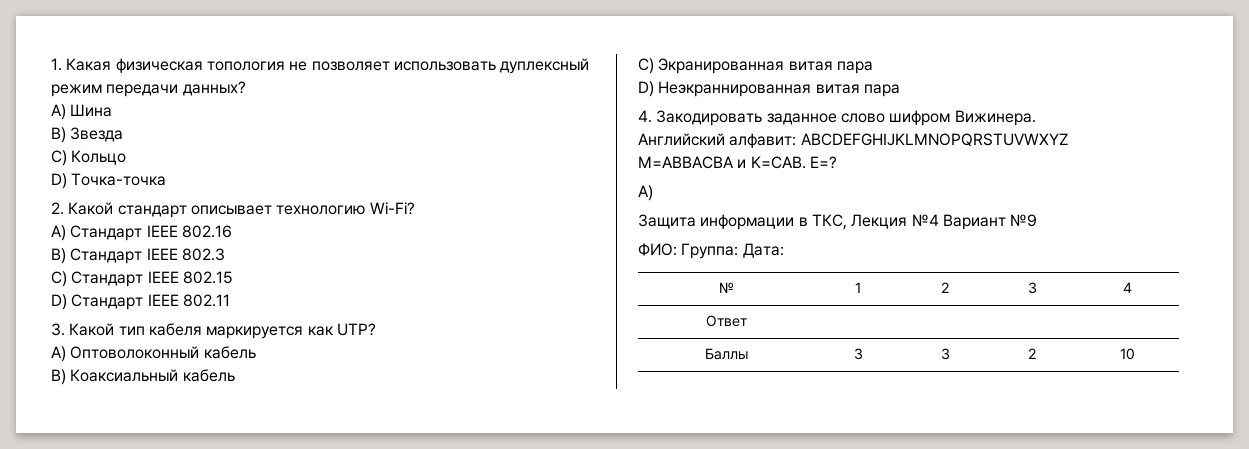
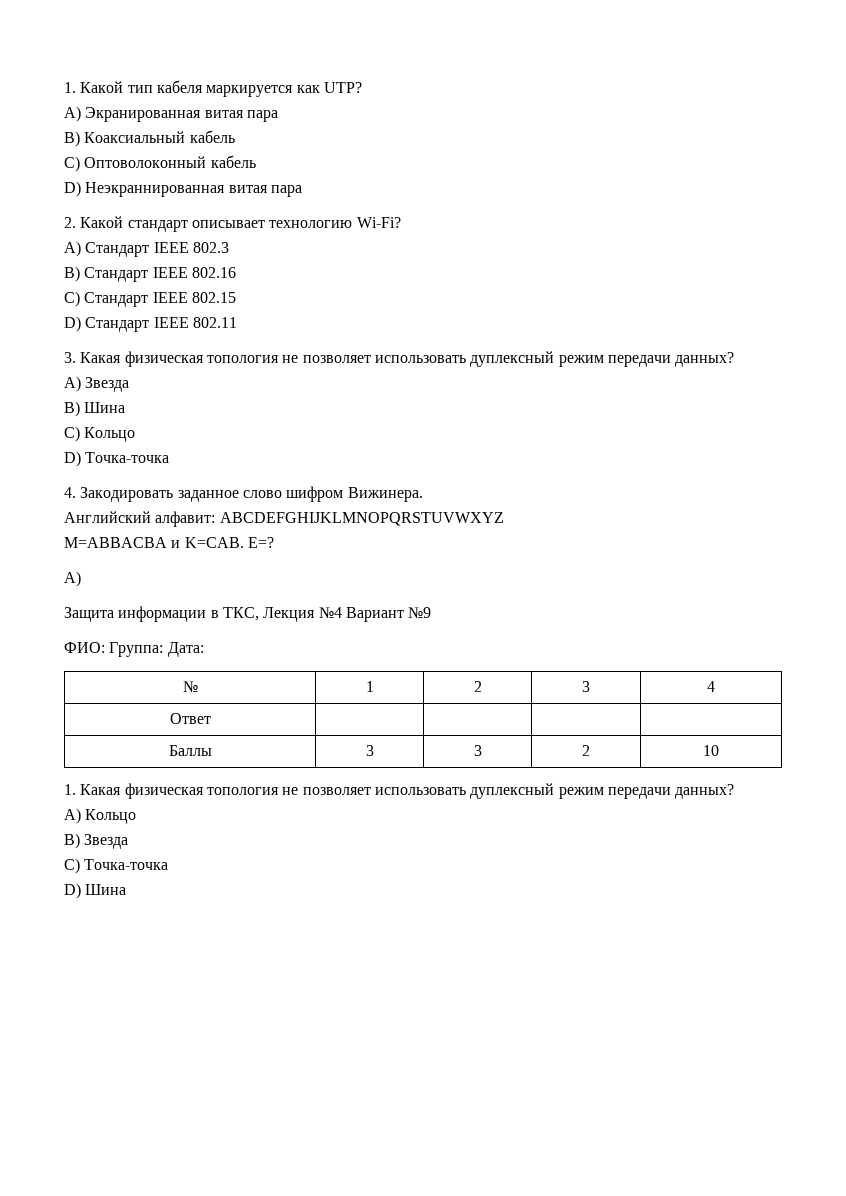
- 1. Какая физическая топология не позволяет использовать дуплексный режим передачи данных?
+ 1. Какой тип кабеля маркируется как UTP?
+ A) Экранированная витая пара
+ B) Коаксиальный кабель
+ C) Оптоволоконный кабель
+ D) Неэкраннированная витая пара
+ 2. Какой стандарт описывает технологию Wi-Fi?
+ A) Стандарт IEEE 802.3
+ B) Стандарт IEEE 802.16
+ C) Стандарт IEEE 802.15
+ D) Стандарт IEEE 802.11
+ 3. Какая физическая топология не позволяет использовать дуплексный режим передачи данных?
- A) Шина
- B) Звезда
+ A) Звезда
+ B) Шина
- 2. Какой стандарт описывает технологию Wi-Fi?
- A) Стандарт IEEE 802.16
- B) Стандарт IEEE 802.3
- C) Стандарт IEEE 802.15
- D) Стандарт IEEE 802.11
- 3. Какой тип кабеля маркируется как UTP?
- A) Оптоволоконный кабель
- B) Коаксиальный кабель
- C) Экранированная витая пара
- D) Неэкраннированная витая пара
+ 1. Какая физическая топология не позволяет использовать дуплексный режим передачи данных?
+ A) Кольцо
+ B) Звезда
+ C) Точка-точка
+ D) Шина

